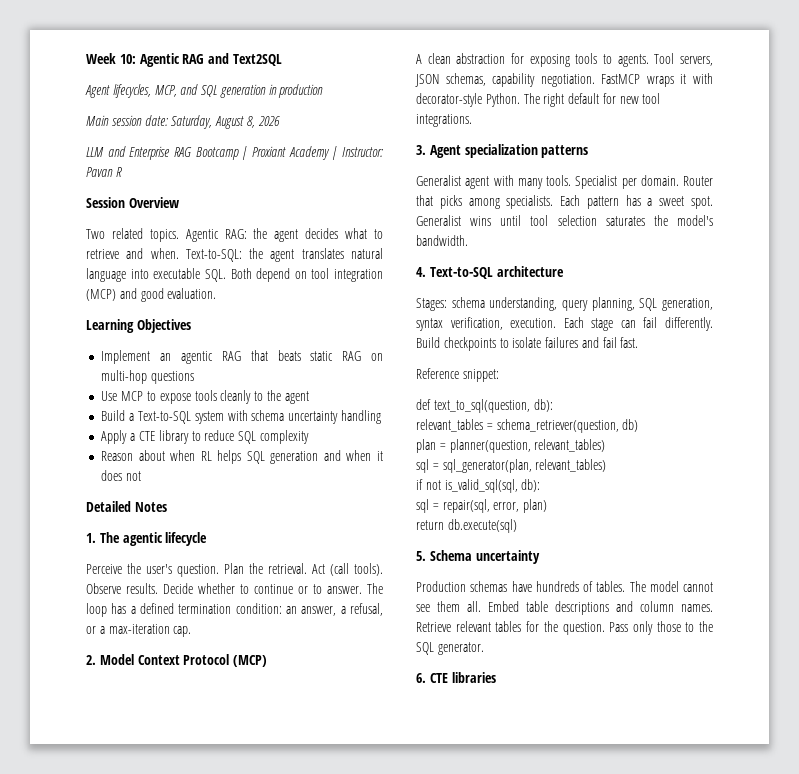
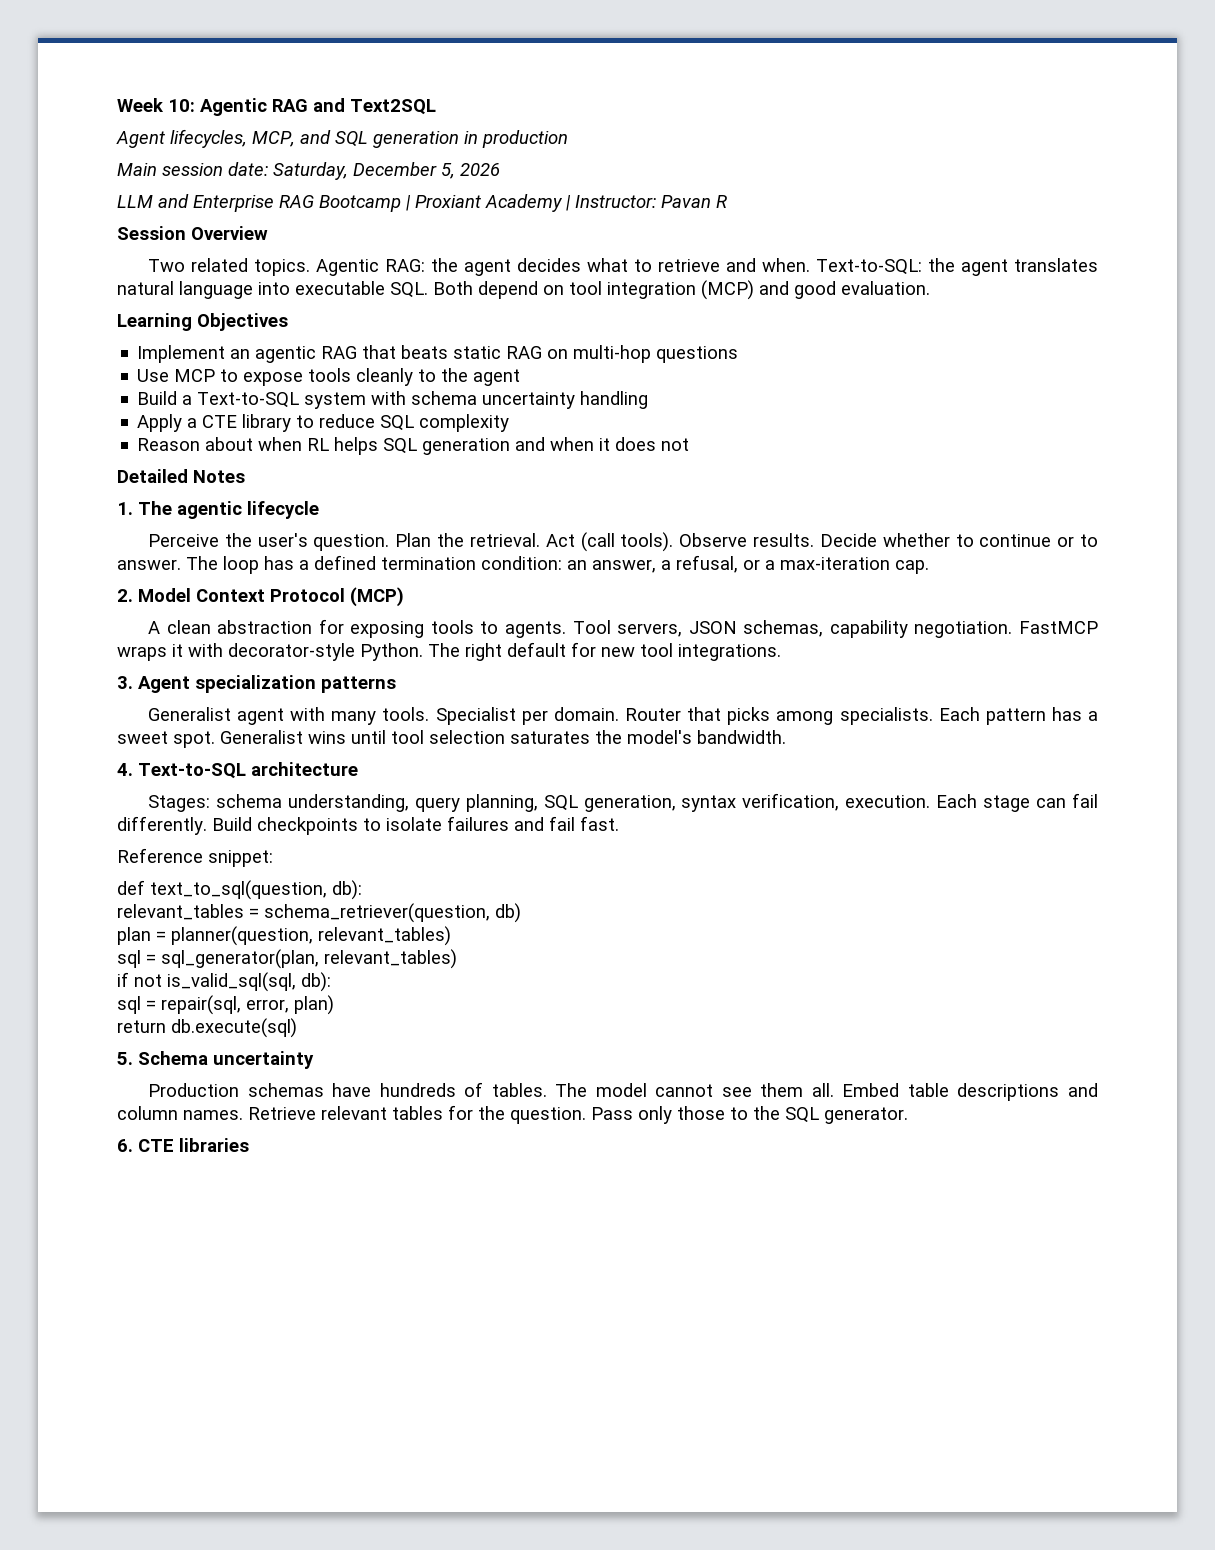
- Main session date: Saturday, August 8, 2026
+ Main session date: Saturday, December 5, 2026

